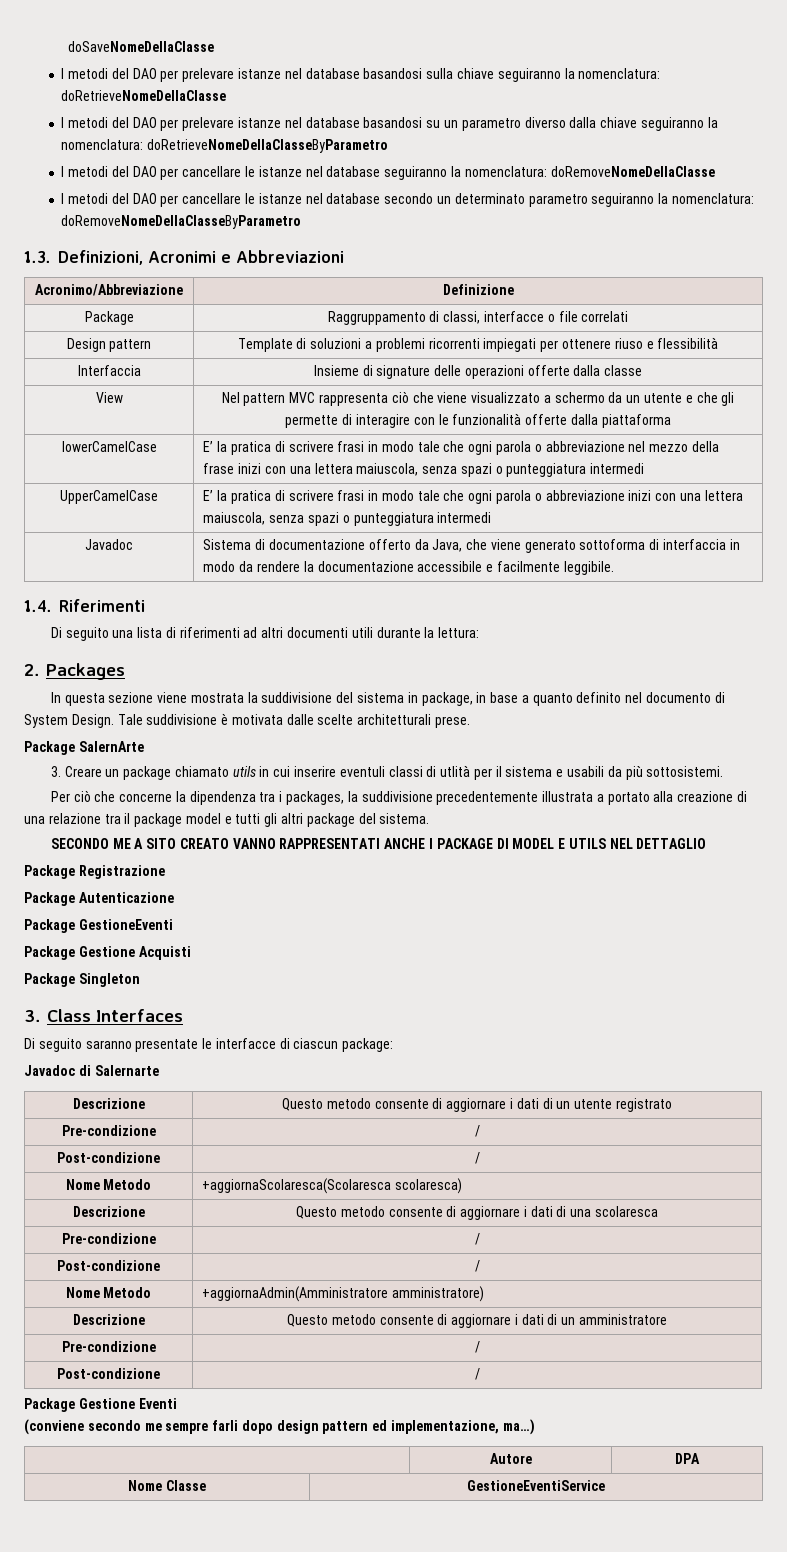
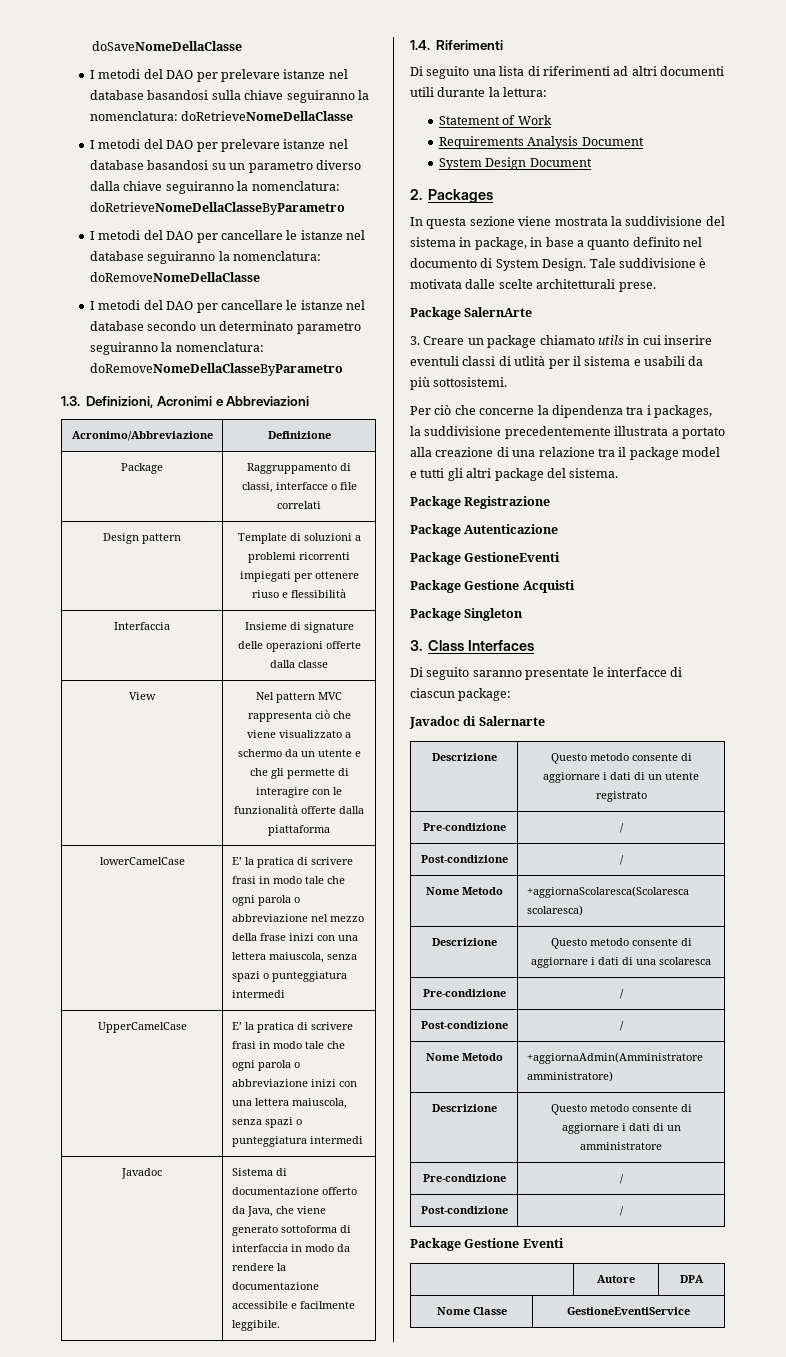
+ Statement of Work
+ Requirements Analysis Document
+ System Design Document
- SECONDO ME A SITO CREATO VANNO RAPPRESENTATI ANCHE I PACKAGE DI MODEL E UTILS NEL DETTAGLIO
- (conviene secondo me sempre farli dopo design pattern ed implementazione, ma…)

